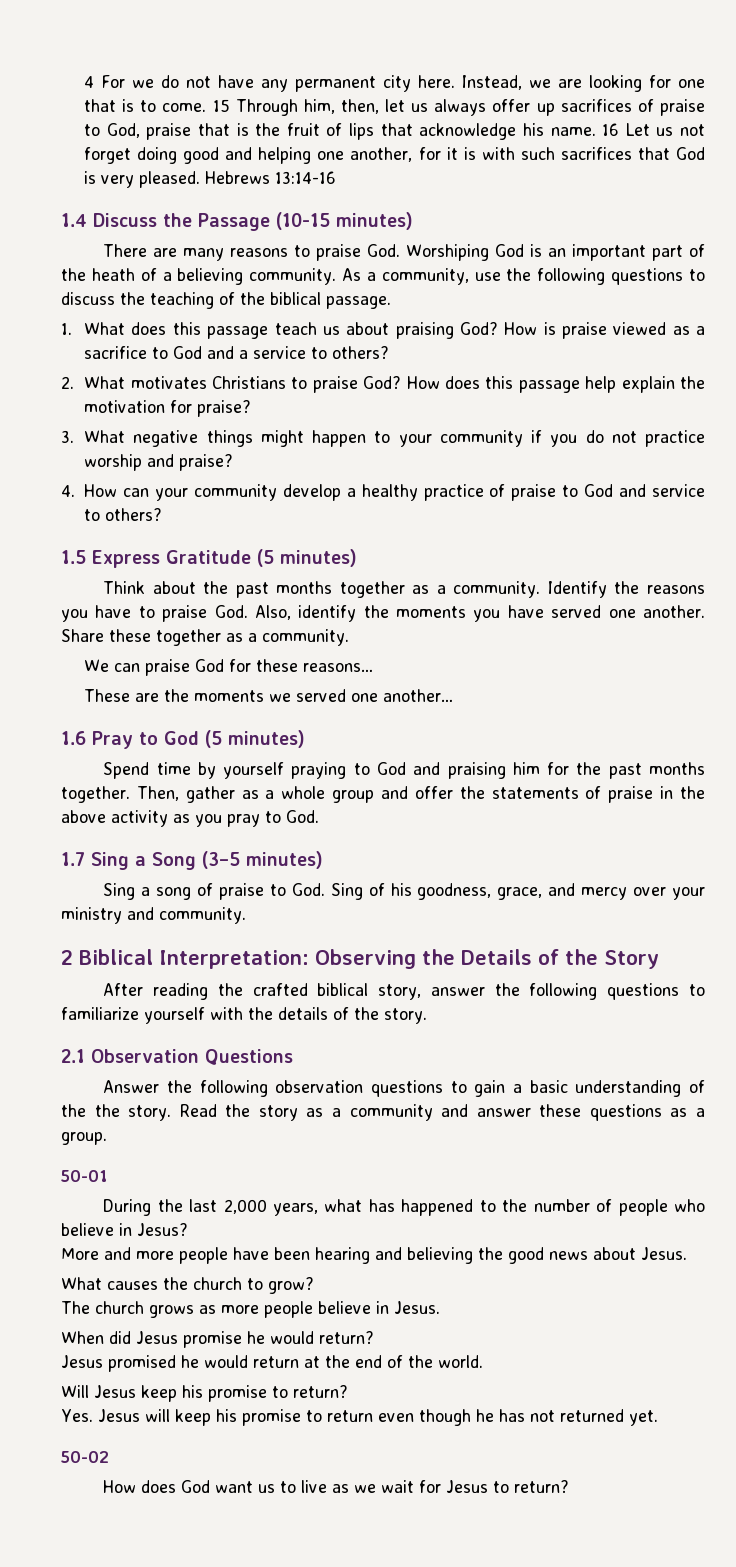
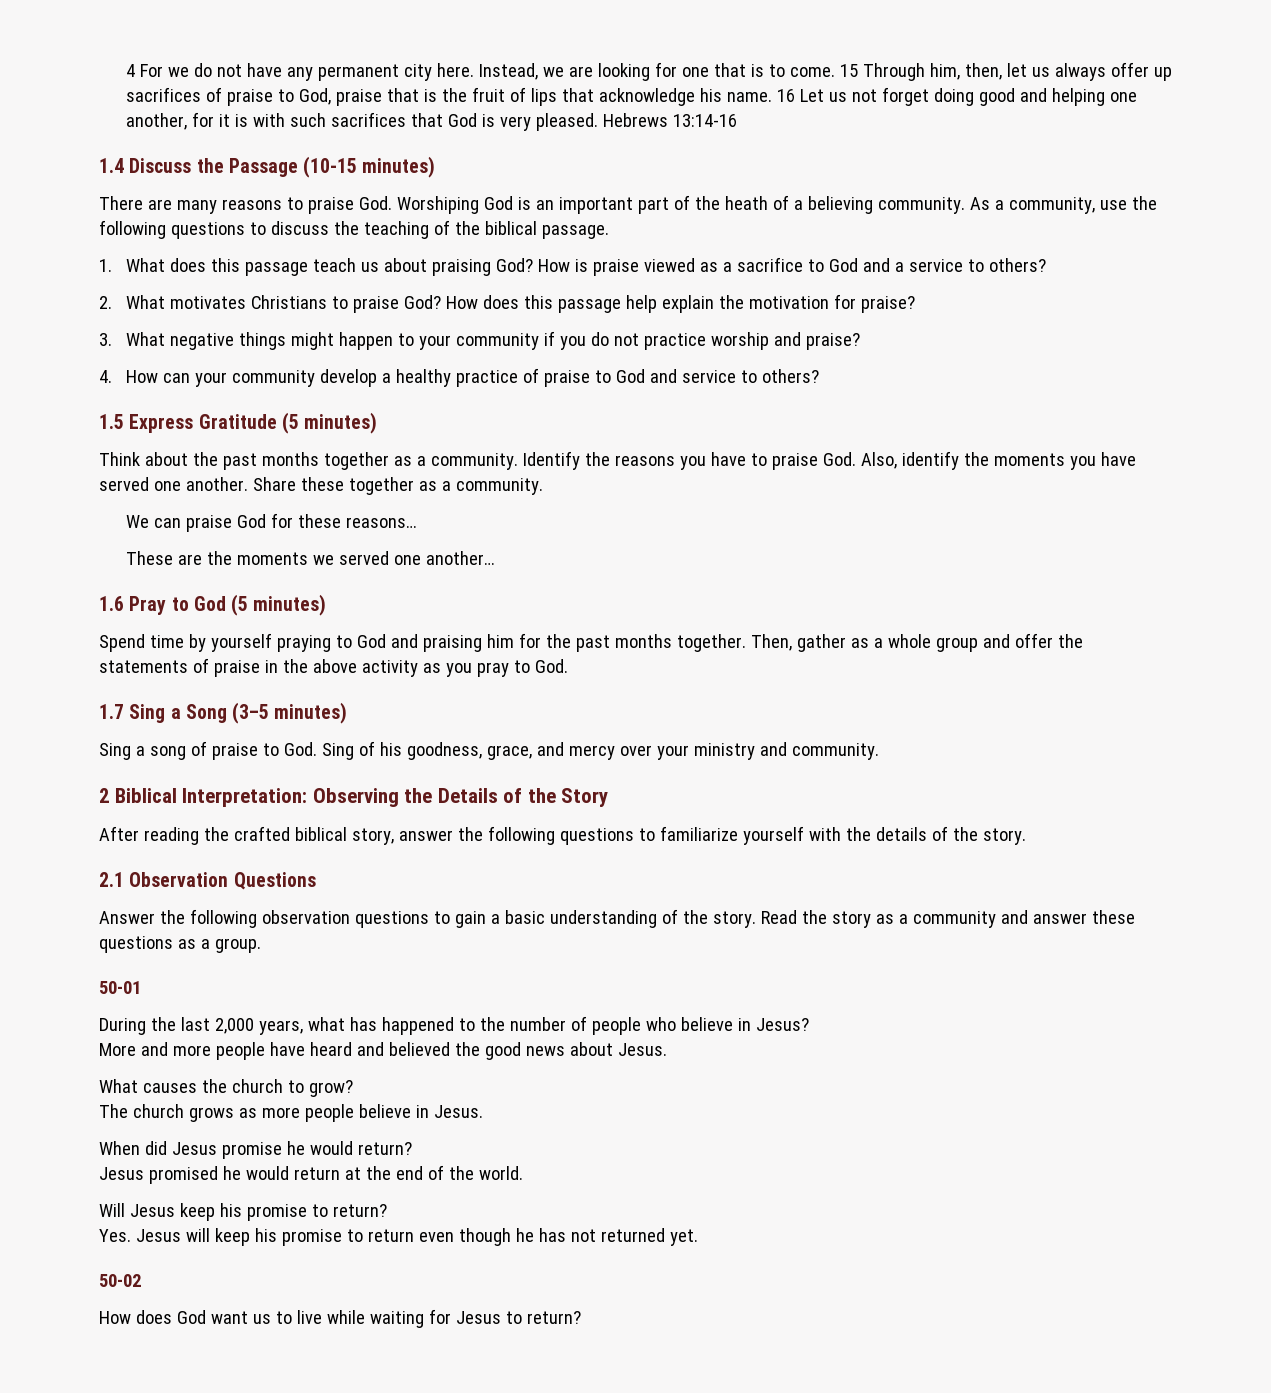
- Answer the following observation questions to gain a basic understanding of the the story.
+ Answer the following observation questions to gain a basic understanding of the story.
- More and more people have been hearing and believing the good news about Jesus.
+ More and more people have heard and believed the good news about Jesus.
- How does God want us to live as we wait for Jesus to return?
+ How does God want us to live while waiting for Jesus to return?

